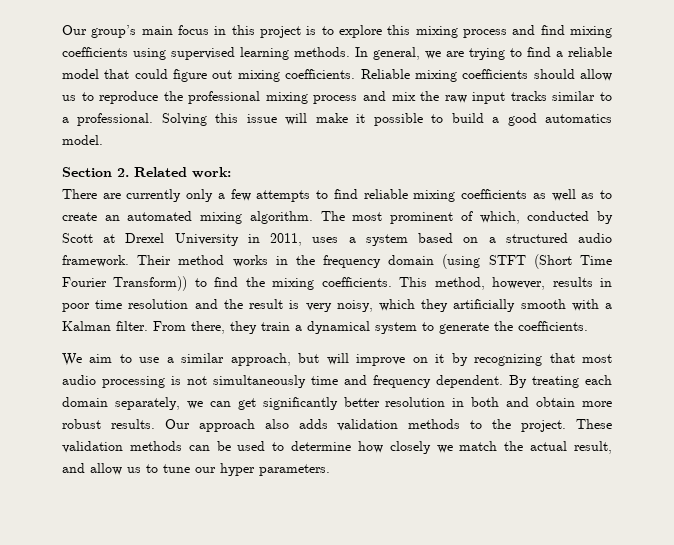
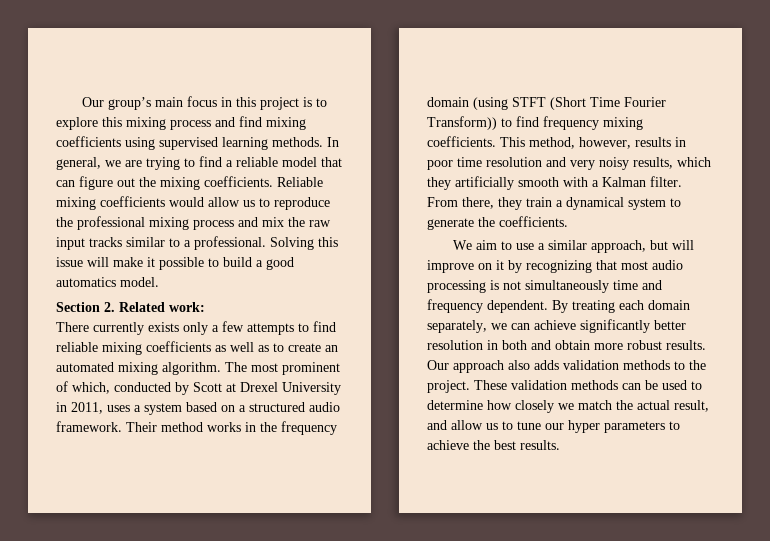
- In general, we are trying to find a reliable model that could figure out mixing coefficients.
+ In general, we are trying to find a reliable model that can figure out the mixing coefficients.
- Reliable mixing coefficients should allow us to reproduce the professional mixing process and mix the raw input tracks similar to a professional.
+ Reliable mixing coefficients would allow us to reproduce the professional mixing process and mix the raw input tracks similar to a professional.
- There are currently only a few attempts to find reliable mixing coefficients as well as to create an automated mixing algorithm.
+ There currently exists only a few attempts to find reliable mixing coefficients as well as to create an automated mixing algorithm.
- Their method works in the frequency domain (using STFT (Short Time Fourier Transform)) to find the mixing coefficients.
+ Their method works in the frequency domain (using STFT (Short Time Fourier Transform)) to find frequency mixing coefficients.
- This method, however, results in poor time resolution and the result is very noisy, which they artificially smooth with a Kalman filter.
+ This method, however, results in poor time resolution and very noisy results, which they artificially smooth with a Kalman filter.
- By treating each domain separately, we can get significantly better resolution in both and obtain more robust results.
+ By treating each domain separately, we can achieve significantly better resolution in both and obtain more robust results.
- These validation methods can be used to determine how closely we match the actual result, and allow us to tune our hyper parameters.
+ These validation methods can be used to determine how closely we match the actual result, and allow us to tune our hyper parameters to achieve the best results.

